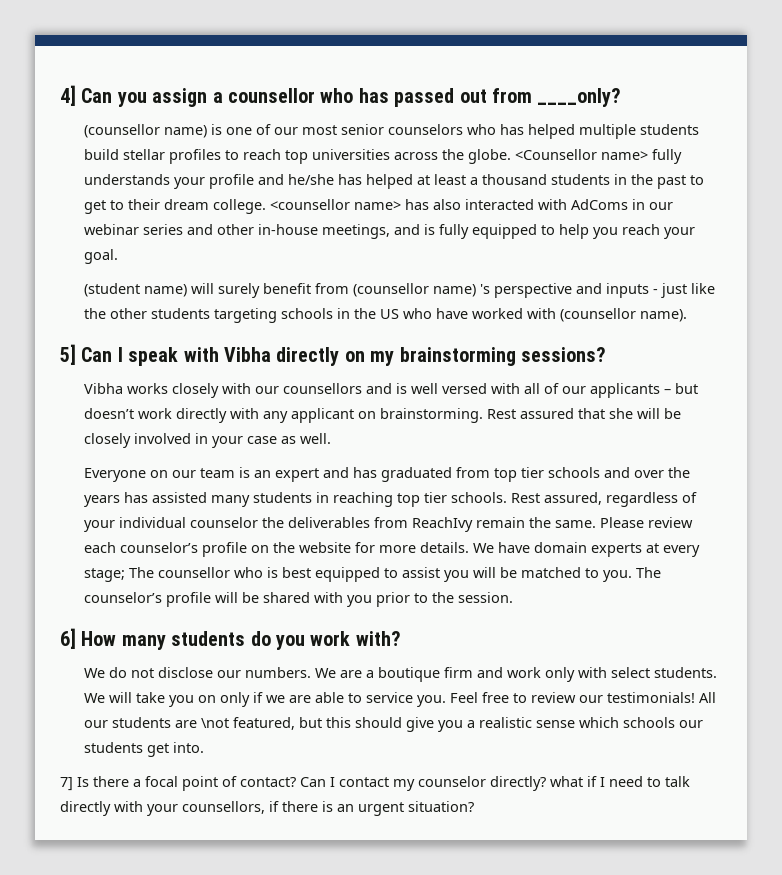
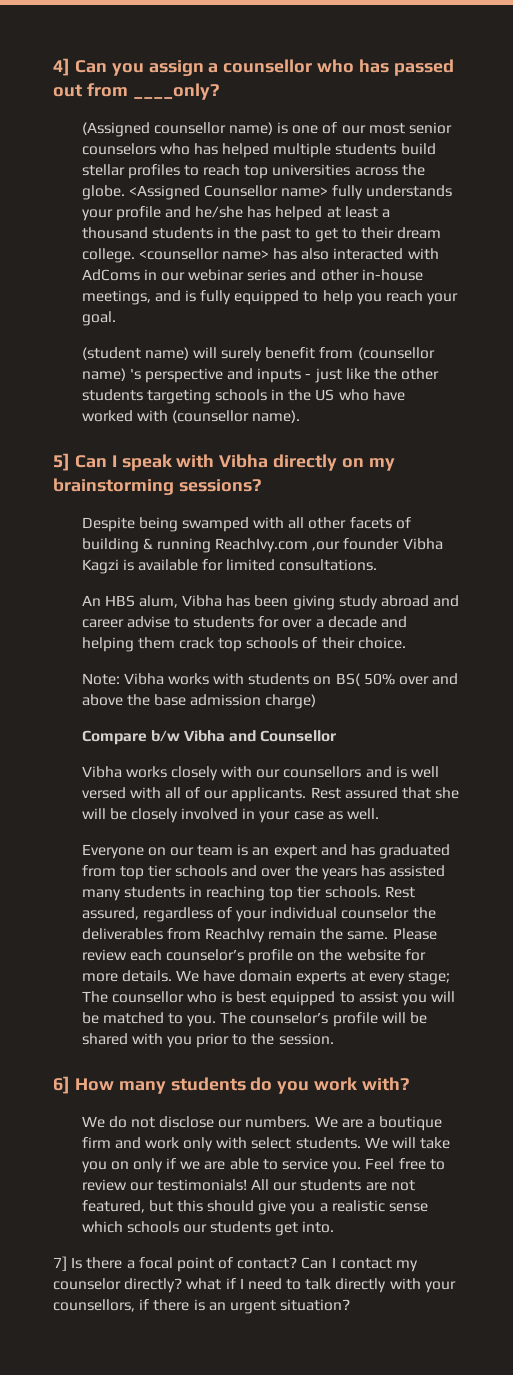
- (counsellor name) is one of our most senior counselors who has helped multiple students build stellar profiles to reach top universities across the globe.
+ (Assigned counsellor name) is one of our most senior counselors who has helped multiple students build stellar profiles to reach top universities across the globe.
- <Counsellor name> fully understands your profile and he/she has helped at least a thousand students in the past to get to their dream college.
+ <Assigned Counsellor name> fully understands your profile and he/she has helped at least a thousand students in the past to get to their dream college.
+ Despite being swamped with all other facets of building & running ReachIvy.com ,our founder Vibha Kagzi is available for limited consultations.
+ An HBS alum, Vibha has been giving study abroad and career advise to students for over a decade and helping them crack top schools of their choice.
+ Note: Vibha works with students on BS( 50% over and above the base admission charge)
+ Compare b/w Vibha and Counsellor
- Vibha works closely with our counsellors and is well versed with all of our applicants – but doesn’t work directly with any applicant on brainstorming.
+ Vibha works closely with our counsellors and is well versed with all of our applicants.
- All our students are \not featured, but this should give you a realistic sense which schools our students get into.
+ All our students are not featured, but this should give you a realistic sense which schools our students get into.

